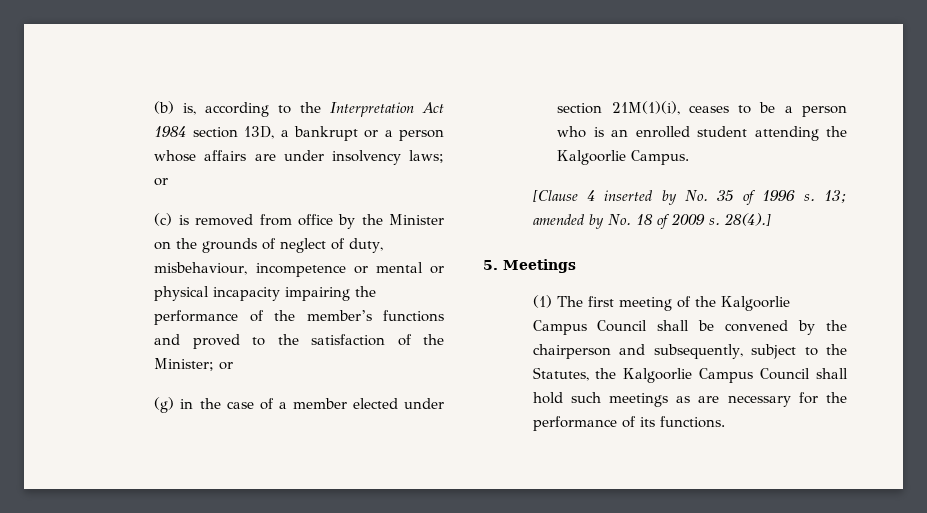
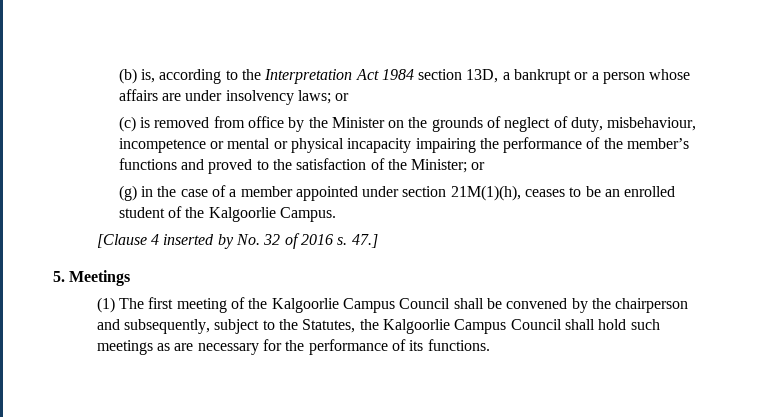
- (g) in the case of a member elected under section 21M(1)(i), ceases to be a person who is an enrolled student attending the Kalgoorlie Campus.
+ (g) in the case of a member appointed under section 21M(1)(h), ceases to be an enrolled student of the Kalgoorlie Campus.
- [Clause 4 inserted by No. 35 of 1996 s. 13; amended by No. 18 of 2009 s. 28(4).]
+ [Clause 4 inserted by No. 32 of 2016 s. 47.]

